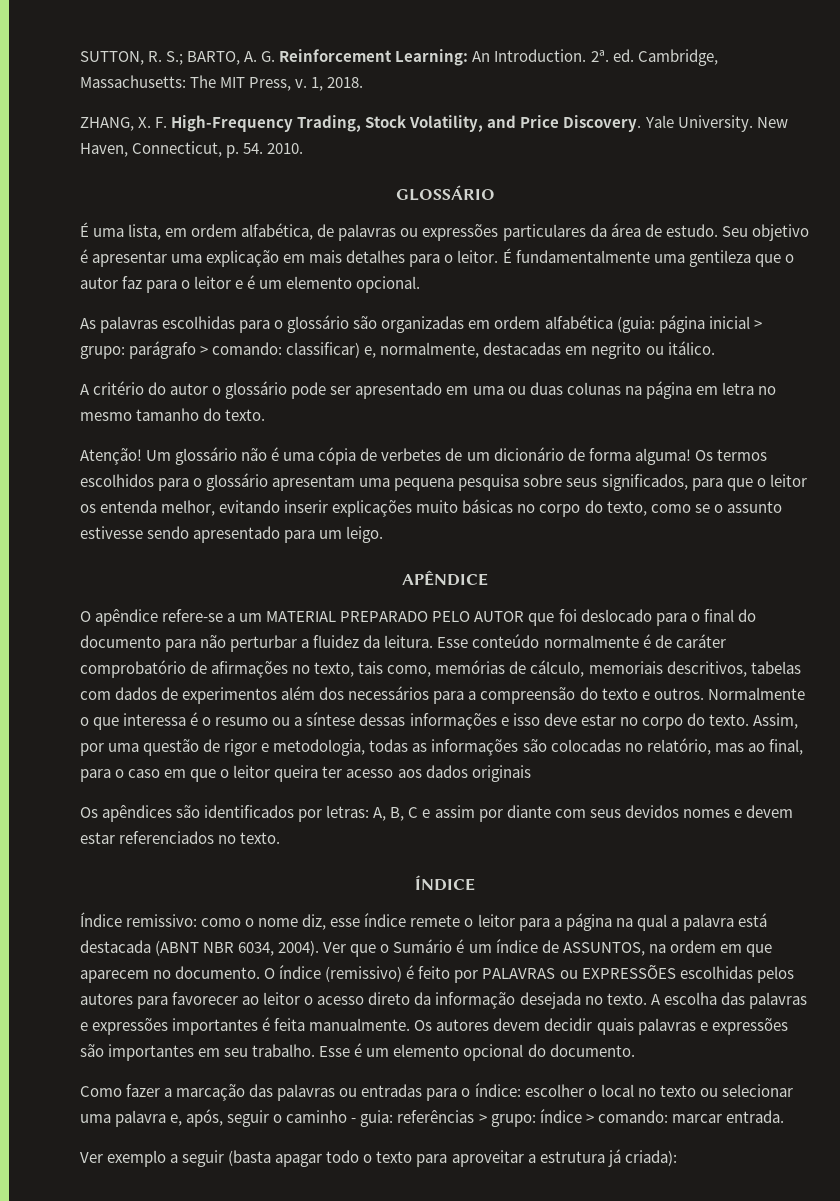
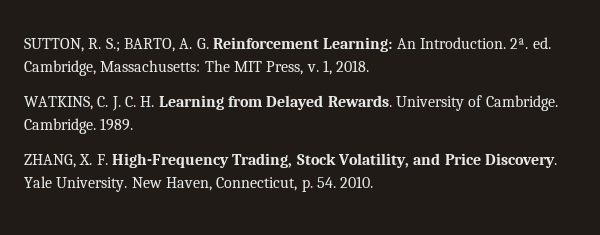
+ WATKINS, C. J. C. H. Learning from Delayed Rewards. University of Cambridge. Cambridge. 1989.
- GLOSSÁRIO
- É uma lista, em ordem alfabética, de palavras ou expressões particulares da área de estudo. Seu objetivo é apresentar uma explicação em mais detalhes para o leitor. É fundamentalmente uma gentileza que o autor faz para o leitor e é um elemento opcional.
- As palavras escolhidas para o glossário são organizadas em ordem alfabética (guia: página inicial > grupo: parágrafo > comando: classificar) e, normalmente, destacadas em negrito ou itálico.
- A critério do autor o glossário pode ser apresentado em uma ou duas colunas na página em letra no mesmo tamanho do texto.
- Atenção! Um glossário não é uma cópia de verbetes de um dicionário de forma alguma! Os termos escolhidos para o glossário apresentam uma pequena pesquisa sobre seus significados, para que o leitor os entenda melhor, evitando inserir explicações muito básicas no corpo do texto, como se o assunto estivesse sendo apresentado para um leigo.
- APÊNDICE
- O apêndice refere-se a um MATERIAL PREPARADO PELO AUTOR que foi deslocado para o final do documento para não perturbar a fluidez da leitura. Esse conteúdo normalmente é de caráter comprobatório de afirmações no texto, tais como, memórias de cálculo, memoriais descritivos, tabelas com dados de experimentos além dos necessários para a compreensão do texto e outros. Normalmente o que interessa é o resumo ou a síntese dessas informações e isso deve estar no corpo do texto. Assim, por uma questão de rigor e metodologia, todas as informações são colocadas no relatório, mas ao final, para o caso em que o leitor queira ter acesso aos dados originais
- Os apêndices são identificados por letras: A, B, C e assim por diante com seus devidos nomes e devem estar referenciados no texto.
- ÍNDICE
- Índice remissivo: como o nome diz, esse índice remete o leitor para a página na qual a palavra está destacada (ABNT NBR 6034, 2004). Ver que o Sumário é um índice de ASSUNTOS, na ordem em que aparecem no documento. O índice (remissivo) é feito por PALAVRAS ou EXPRESSÕES escolhidas pelos autores para favorecer ao leitor o acesso direto da informação desejada no texto. A escolha das palavras e expressões importantes é feita manualmente. Os autores devem decidir quais palavras e expressões são importantes em seu trabalho. Esse é um elemento opcional do documento.
- Como fazer a marcação das palavras ou entradas para o índice: escolher o local no texto ou selecionar uma palavra e, após, seguir o caminho - guia: referências > grupo: índice > comando: marcar entrada.
- Ver exemplo a seguir (basta apagar todo o texto para aproveitar a estrutura já criada):

